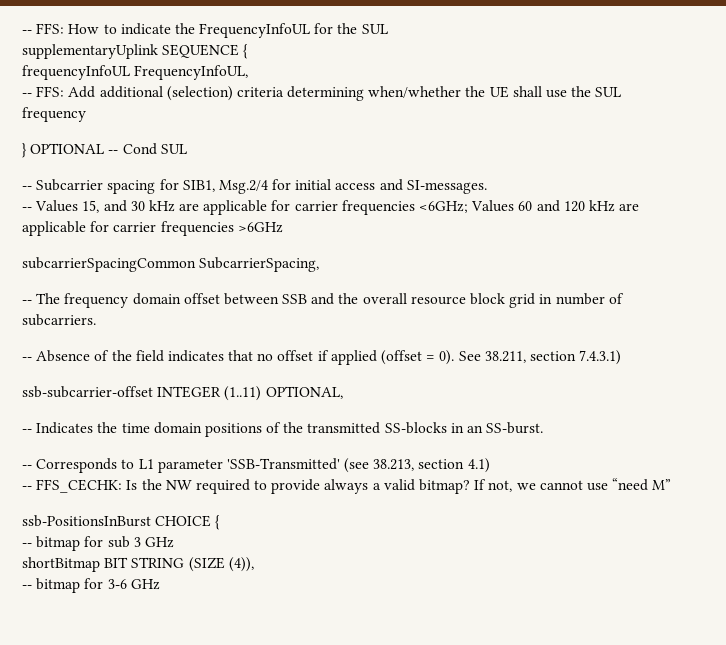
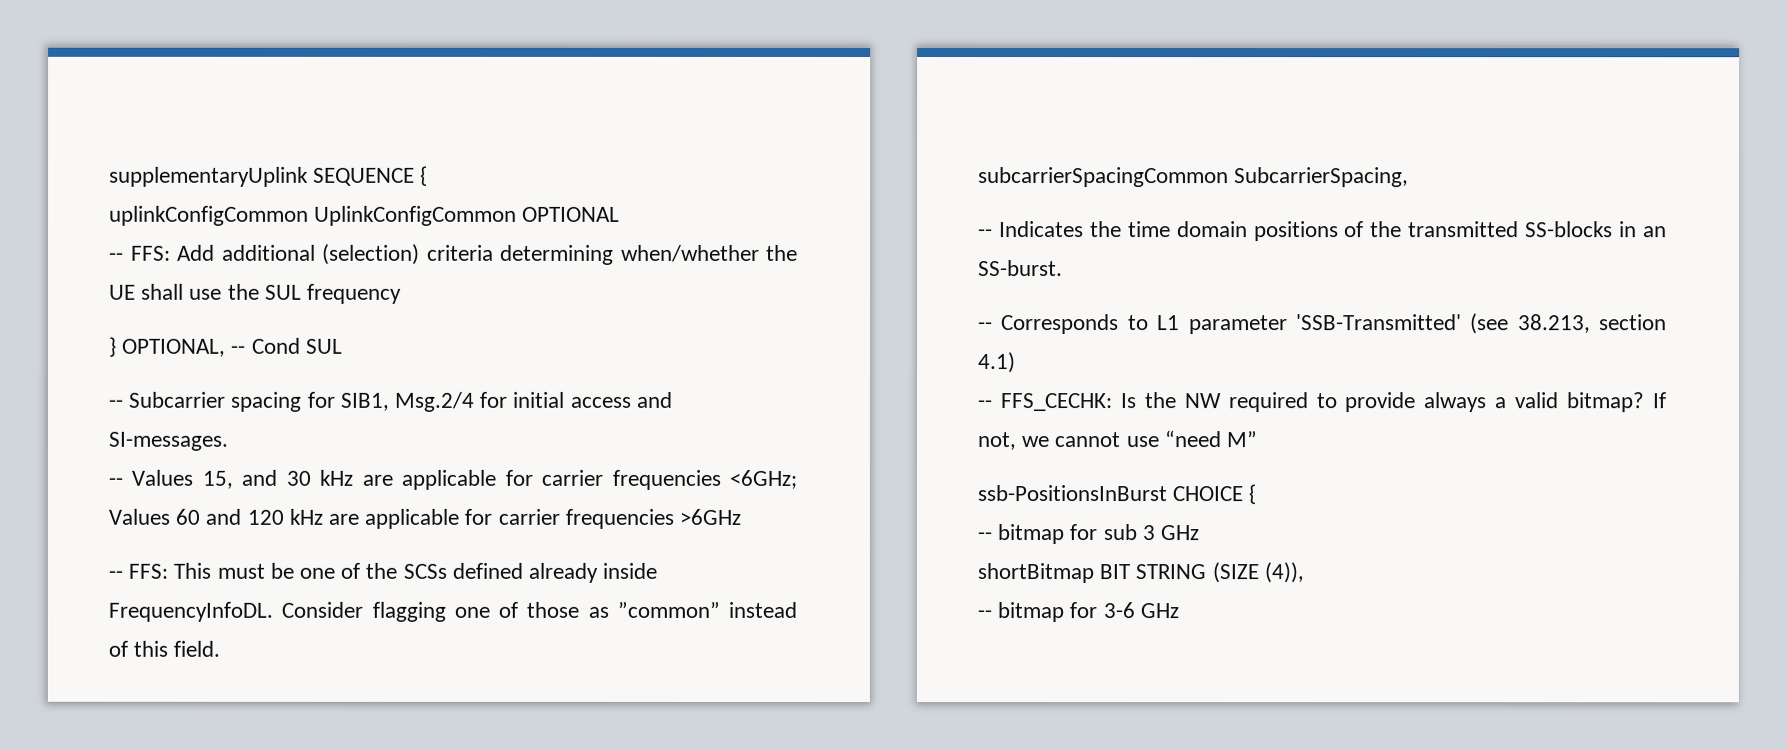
- -- FFS: How to indicate the FrequencyInfoUL for the SUL
- frequencyInfoUL FrequencyInfoUL,
+ uplinkConfigCommon UplinkConfigCommon OPTIONAL
- } OPTIONAL -- Cond SUL
+ } OPTIONAL, -- Cond SUL
+ -- FFS: This must be one of the SCSs defined already inside FrequencyInfoDL. Consider flagging one of those as ”common” instead of this field.
  subcarrierSpacingCommon SubcarrierSpacing,
- -- The frequency domain offset between SSB and the overall resource block grid in number of subcarriers.
- -- Absence of the field indicates that no offset if applied (offset = 0). See 38.211, section 7.4.3.1)
- ssb-subcarrier-offset INTEGER (1..11) OPTIONAL,

